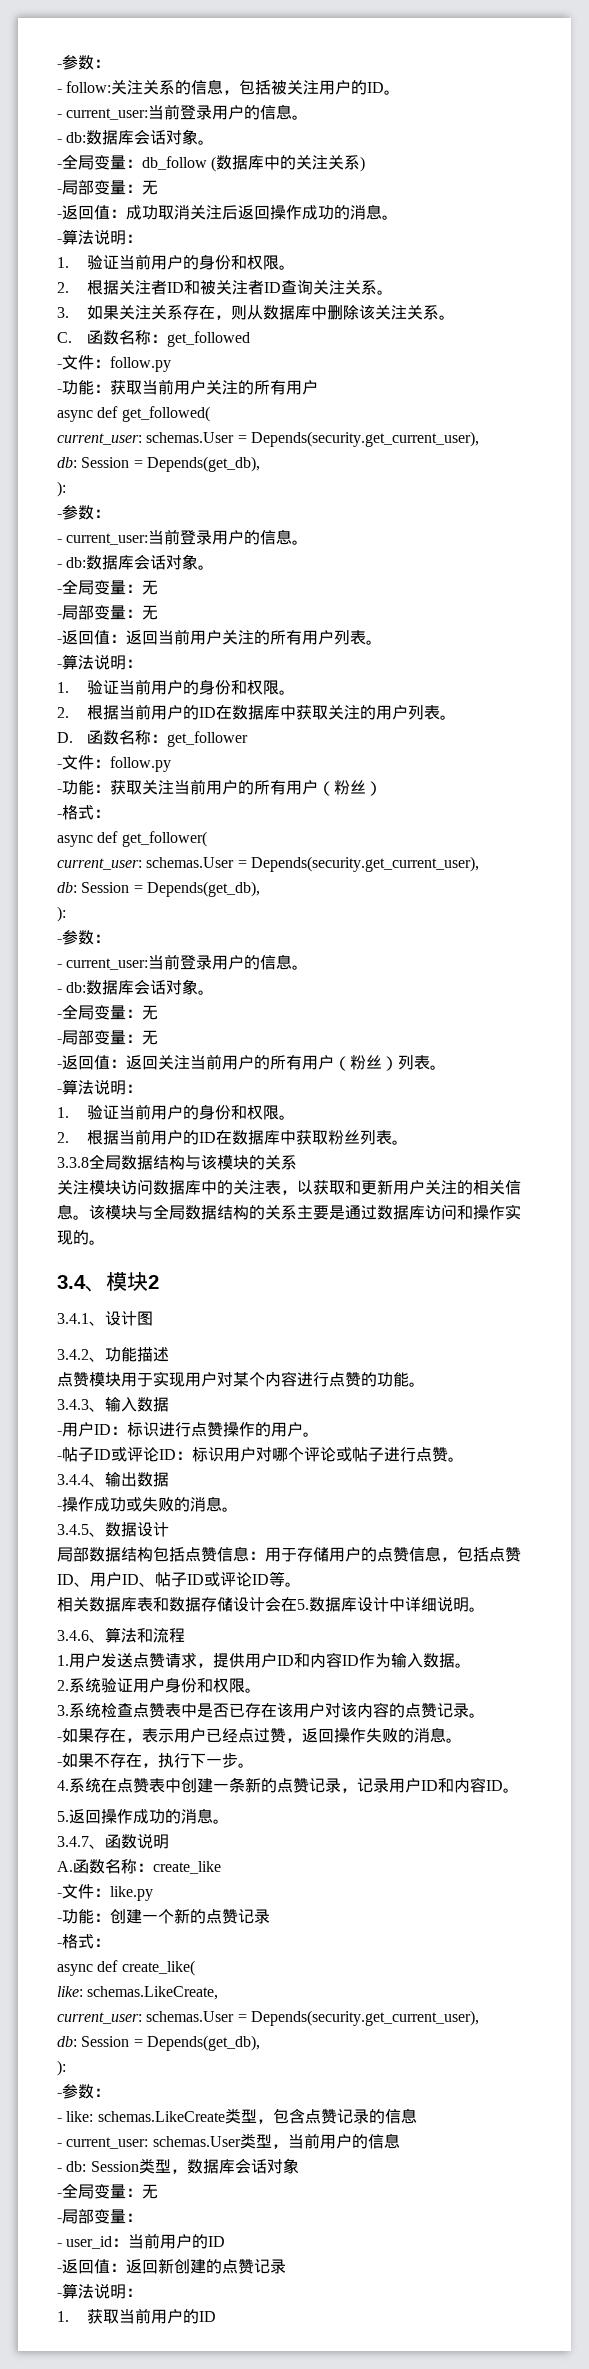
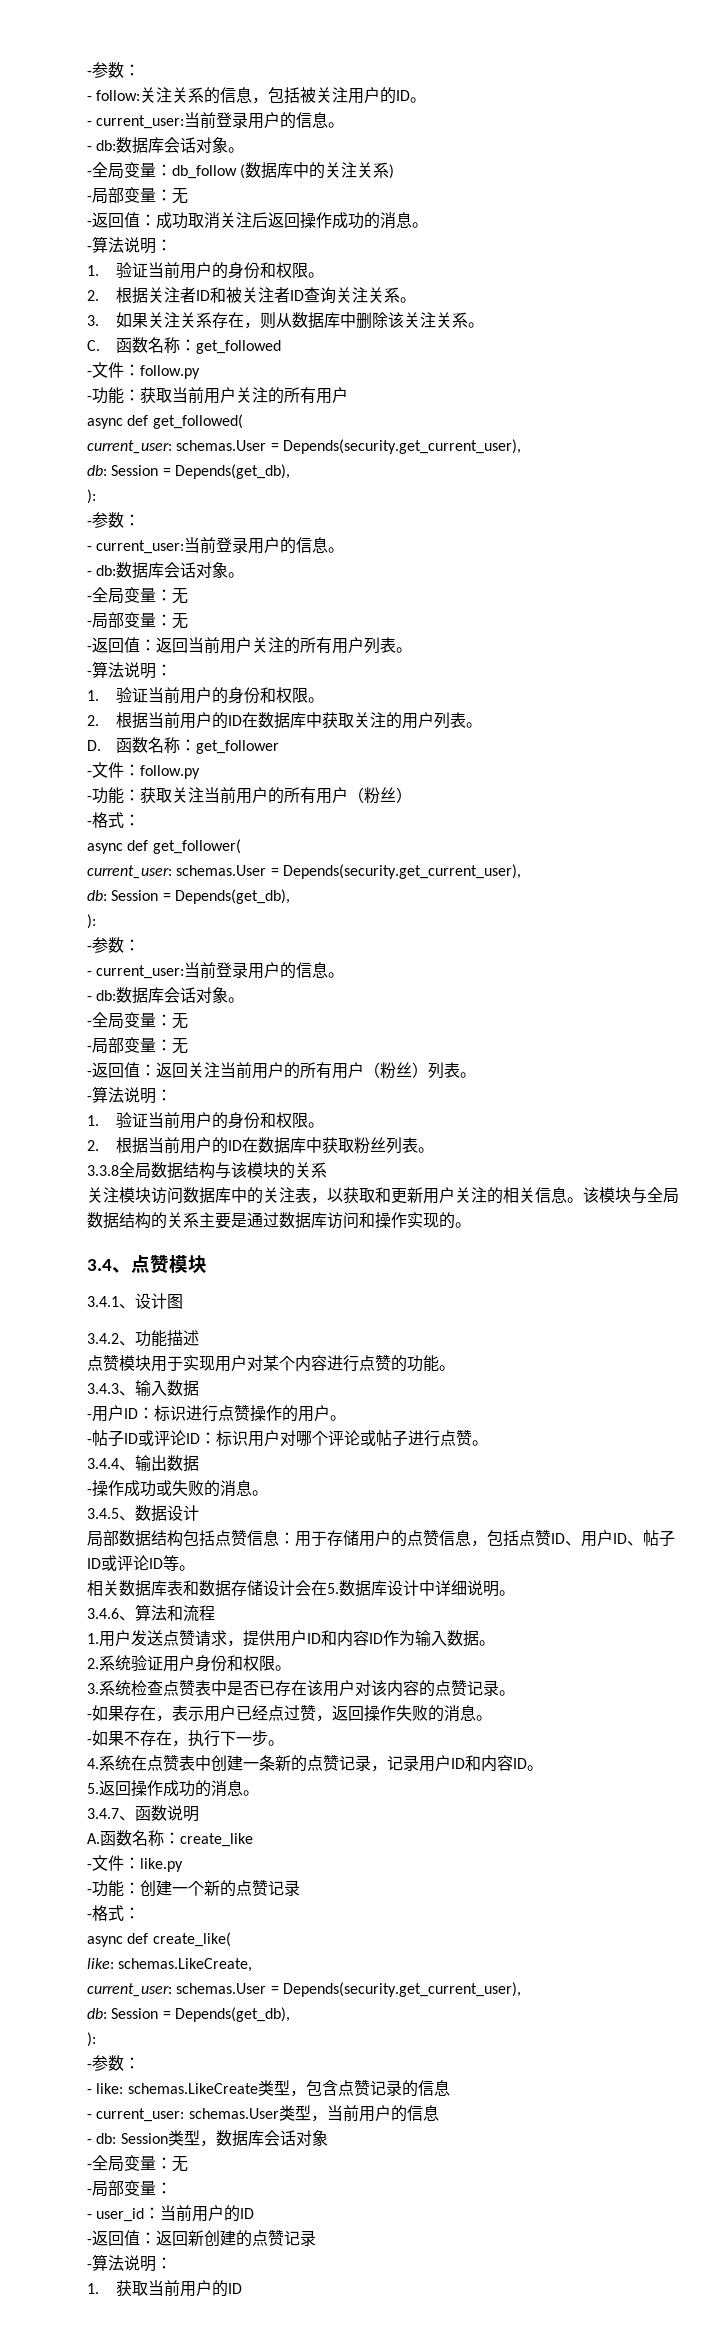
- 3.4、模块2
+ 3.4、点赞模块

